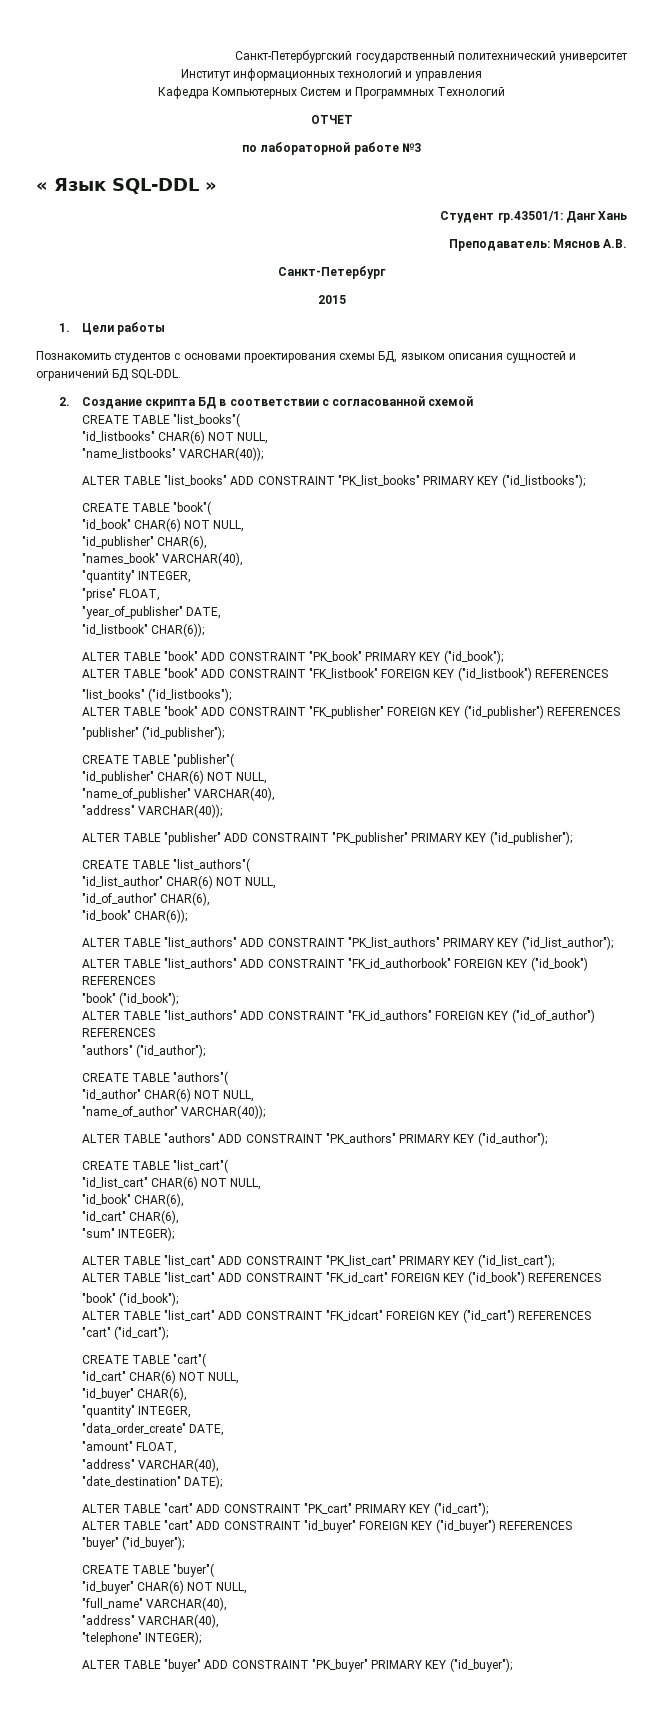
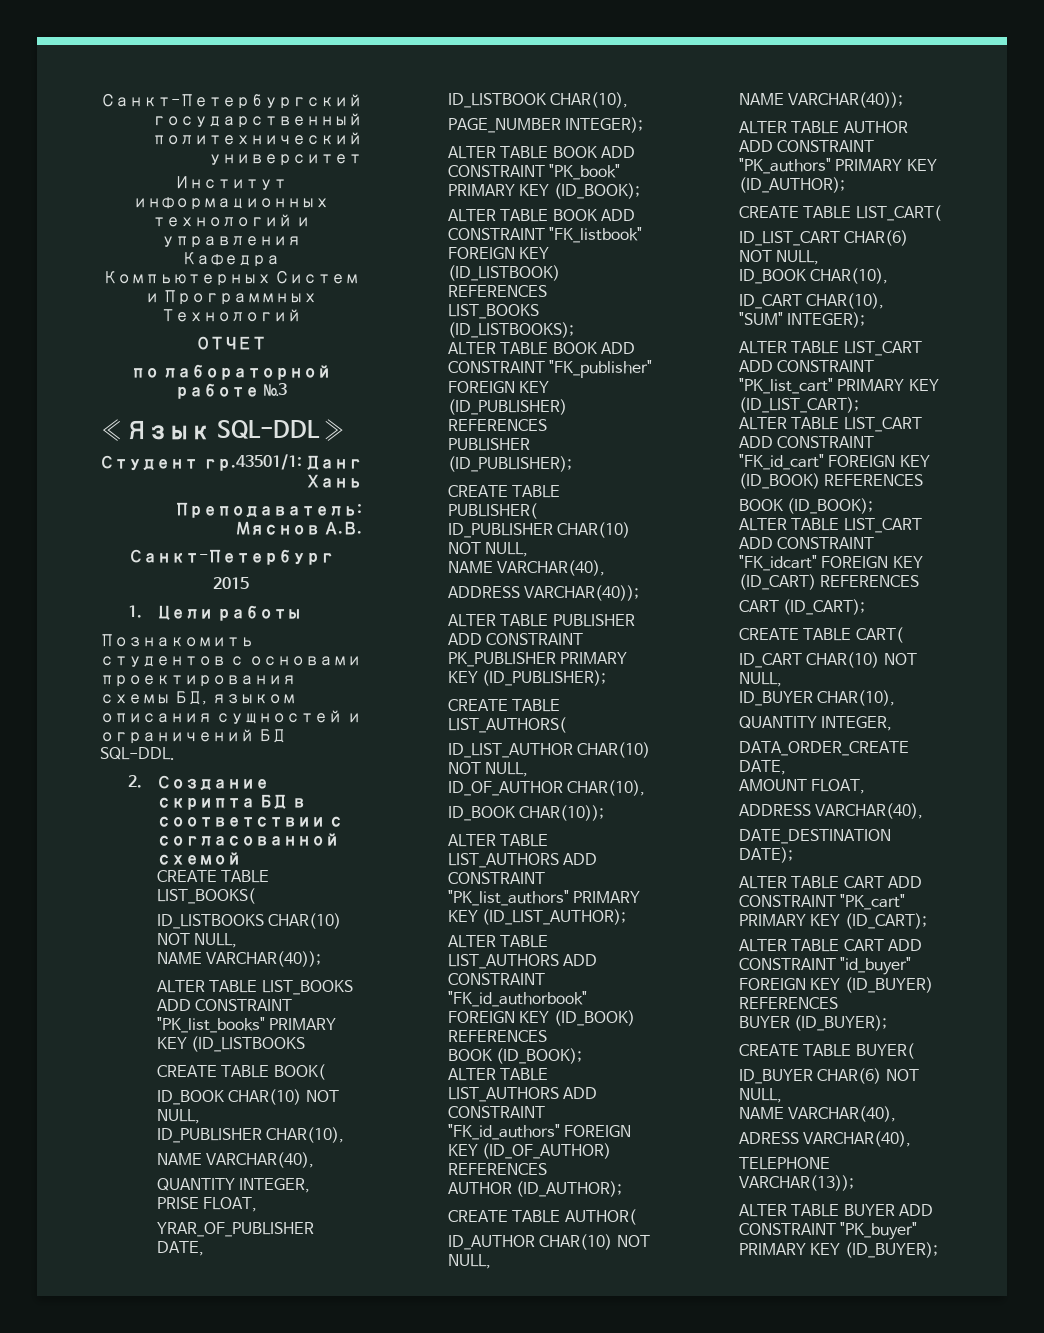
- CREATE TABLE "list_books"(
- "id_listbooks" CHAR(6) NOT NULL,
- "name_listbooks" VARCHAR(40));
- ALTER TABLE "list_books" ADD CONSTRAINT "PK_list_books" PRIMARY KEY ("id_listbooks");
- CREATE TABLE "book"(
- "id_book" CHAR(6) NOT NULL,
- "id_publisher" CHAR(6),
- "names_book" VARCHAR(40),
- "quantity" INTEGER,
- "prise" FLOAT,
- "year_of_publisher" DATE,
- "id_listbook" CHAR(6));
- ALTER TABLE "book" ADD CONSTRAINT "PK_book" PRIMARY KEY ("id_book");
- ALTER TABLE "book" ADD CONSTRAINT "FK_listbook" FOREIGN KEY ("id_listbook") REFERENCES
- "list_books" ("id_listbooks");
- ALTER TABLE "book" ADD CONSTRAINT "FK_publisher" FOREIGN KEY ("id_publisher") REFERENCES
- "publisher" ("id_publisher");
- CREATE TABLE "publisher"(
- "id_publisher" CHAR(6) NOT NULL,
- "name_of_publisher" VARCHAR(40),
- "address" VARCHAR(40));
- ALTER TABLE "publisher" ADD CONSTRAINT "PK_publisher" PRIMARY KEY ("id_publisher");
- CREATE TABLE "list_authors"(
- "id_list_author" CHAR(6) NOT NULL,
- "id_of_author" CHAR(6),
- "id_book" CHAR(6));
- ALTER TABLE "list_authors" ADD CONSTRAINT "PK_list_authors" PRIMARY KEY ("id_list_author");
- ALTER TABLE "list_authors" ADD CONSTRAINT "FK_id_authorbook" FOREIGN KEY ("id_book") REFERENCES
- "book" ("id_book");
- ALTER TABLE "list_authors" ADD CONSTRAINT "FK_id_authors" FOREIGN KEY ("id_of_author") REFERENCES
- "authors" ("id_author");
- CREATE TABLE "authors"(
- "id_author" CHAR(6) NOT NULL,
- "name_of_author" VARCHAR(40));
- ALTER TABLE "authors" ADD CONSTRAINT "PK_authors" PRIMARY KEY ("id_author");
- CREATE TABLE "list_cart"(
- "id_list_cart" CHAR(6) NOT NULL,
- "id_book" CHAR(6),
- "id_cart" CHAR(6),
- "sum" INTEGER);
- ALTER TABLE "list_cart" ADD CONSTRAINT "PK_list_cart" PRIMARY KEY ("id_list_cart");
- ALTER TABLE "list_cart" ADD CONSTRAINT "FK_id_cart" FOREIGN KEY ("id_book") REFERENCES
- "book" ("id_book");
- ALTER TABLE "list_cart" ADD CONSTRAINT "FK_idcart" FOREIGN KEY ("id_cart") REFERENCES
- "cart" ("id_cart");
- CREATE TABLE "cart"(
- "id_cart" CHAR(6) NOT NULL,
- "id_buyer" CHAR(6),
- "quantity" INTEGER,
- "data_order_create" DATE,
- "amount" FLOAT,
- "address" VARCHAR(40),
- "date_destination" DATE);
+ CREATE TABLE LIST_BOOKS(
+ ID_LISTBOOKS CHAR(10) NOT NULL,
+ NAME VARCHAR(40));
+ ALTER TABLE LIST_BOOKS ADD CONSTRAINT "PK_list_books" PRIMARY KEY (ID_LISTBOOKS
+ CREATE TABLE BOOK(
+ ID_BOOK CHAR(10) NOT NULL,
+ ID_PUBLISHER CHAR(10),
+ NAME VARCHAR(40),
+ QUANTITY INTEGER,
+ PRISE FLOAT,
+ YRAR_OF_PUBLISHER DATE,
+ ID_LISTBOOK CHAR(10),
+ PAGE_NUMBER INTEGER);
+ ALTER TABLE BOOK ADD CONSTRAINT "PK_book" PRIMARY KEY (ID_BOOK);
+ ALTER TABLE BOOK ADD CONSTRAINT "FK_listbook" FOREIGN KEY (ID_LISTBOOK) REFERENCES
+ LIST_BOOKS (ID_LISTBOOKS);
+ ALTER TABLE BOOK ADD CONSTRAINT "FK_publisher" FOREIGN KEY (ID_PUBLISHER) REFERENCES
+ PUBLISHER (ID_PUBLISHER);
+ CREATE TABLE PUBLISHER(
+ ID_PUBLISHER CHAR(10) NOT NULL,
+ NAME VARCHAR(40),
+ ADDRESS VARCHAR(40));
+ ALTER TABLE PUBLISHER ADD CONSTRAINT PK_PUBLISHER PRIMARY KEY (ID_PUBLISHER);
+ CREATE TABLE LIST_AUTHORS(
+ ID_LIST_AUTHOR CHAR(10) NOT NULL,
+ ID_OF_AUTHOR CHAR(10),
+ ID_BOOK CHAR(10));
+ ALTER TABLE LIST_AUTHORS ADD CONSTRAINT "PK_list_authors" PRIMARY KEY (ID_LIST_AUTHOR);
+ ALTER TABLE LIST_AUTHORS ADD CONSTRAINT "FK_id_authorbook" FOREIGN KEY (ID_BOOK) REFERENCES
+ BOOK (ID_BOOK);
+ ALTER TABLE LIST_AUTHORS ADD CONSTRAINT "FK_id_authors" FOREIGN KEY (ID_OF_AUTHOR) REFERENCES
+ AUTHOR (ID_AUTHOR);
+ CREATE TABLE AUTHOR(
+ ID_AUTHOR CHAR(10) NOT NULL,
+ NAME VARCHAR(40));
+ ALTER TABLE AUTHOR ADD CONSTRAINT "PK_authors" PRIMARY KEY (ID_AUTHOR);
+ CREATE TABLE LIST_CART(
+ ID_LIST_CART CHAR(6) NOT NULL,
+ ID_BOOK CHAR(10),
+ ID_CART CHAR(10),
+ "SUM" INTEGER);
+ ALTER TABLE LIST_CART ADD CONSTRAINT "PK_list_cart" PRIMARY KEY (ID_LIST_CART);
+ ALTER TABLE LIST_CART ADD CONSTRAINT "FK_id_cart" FOREIGN KEY (ID_BOOK) REFERENCES
+ BOOK (ID_BOOK);
+ ALTER TABLE LIST_CART ADD CONSTRAINT "FK_idcart" FOREIGN KEY (ID_CART) REFERENCES
+ CART (ID_CART);
+ CREATE TABLE CART(
+ ID_CART CHAR(10) NOT NULL,
+ ID_BUYER CHAR(10),
+ QUANTITY INTEGER,
+ DATA_ORDER_CREATE DATE,
+ AMOUNT FLOAT,
+ ADDRESS VARCHAR(40),
+ DATE_DESTINATION DATE);
- ALTER TABLE "cart" ADD CONSTRAINT "PK_cart" PRIMARY KEY ("id_cart");
- ALTER TABLE "cart" ADD CONSTRAINT "id_buyer" FOREIGN KEY ("id_buyer") REFERENCES
- "buyer" ("id_buyer");
- CREATE TABLE "buyer"(
- "id_buyer" CHAR(6) NOT NULL,
- "full_name" VARCHAR(40),
- "address" VARCHAR(40),
- "telephone" INTEGER);
- ALTER TABLE "buyer" ADD CONSTRAINT "PK_buyer" PRIMARY KEY ("id_buyer");
+ ALTER TABLE CART ADD CONSTRAINT "PK_cart" PRIMARY KEY (ID_CART);
+ ALTER TABLE CART ADD CONSTRAINT "id_buyer" FOREIGN KEY (ID_BUYER) REFERENCES
+ BUYER (ID_BUYER);
+ CREATE TABLE BUYER(
+ ID_BUYER CHAR(6) NOT NULL,
+ NAME VARCHAR(40),
+ ADRESS VARCHAR(40),
+ TELEPHONE VARCHAR(13));
+ ALTER TABLE BUYER ADD CONSTRAINT "PK_buyer" PRIMARY KEY (ID_BUYER);

